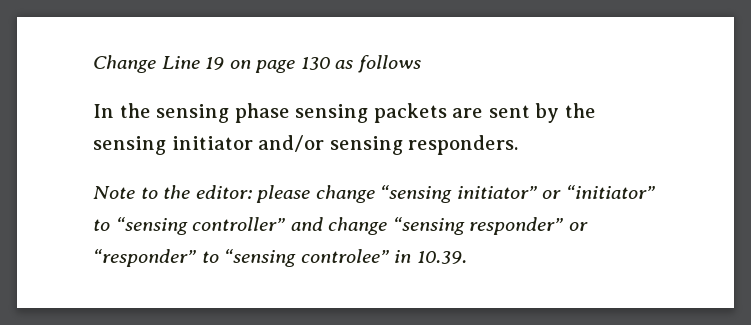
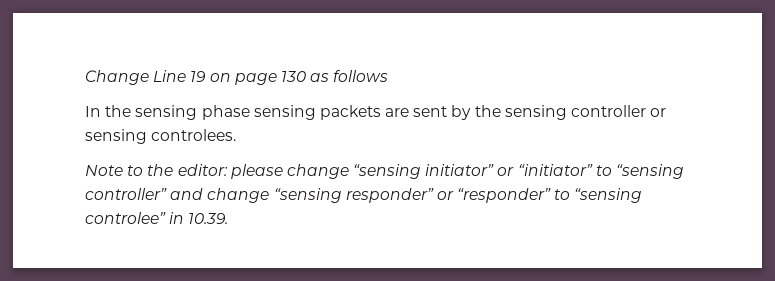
- In the sensing phase sensing packets are sent by the sensing initiator and/or sensing responders.
+ In the sensing phase sensing packets are sent by the sensing controller or sensing controlees.

